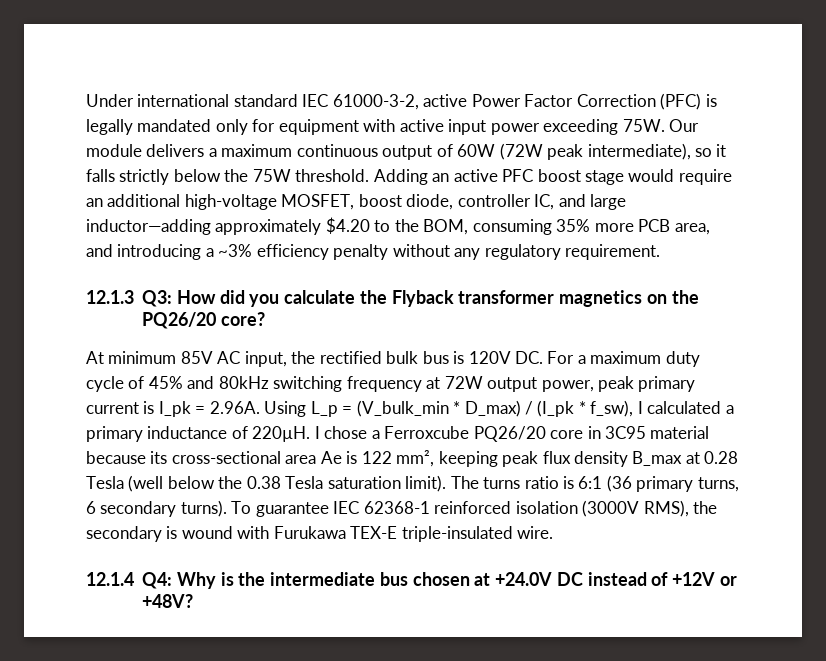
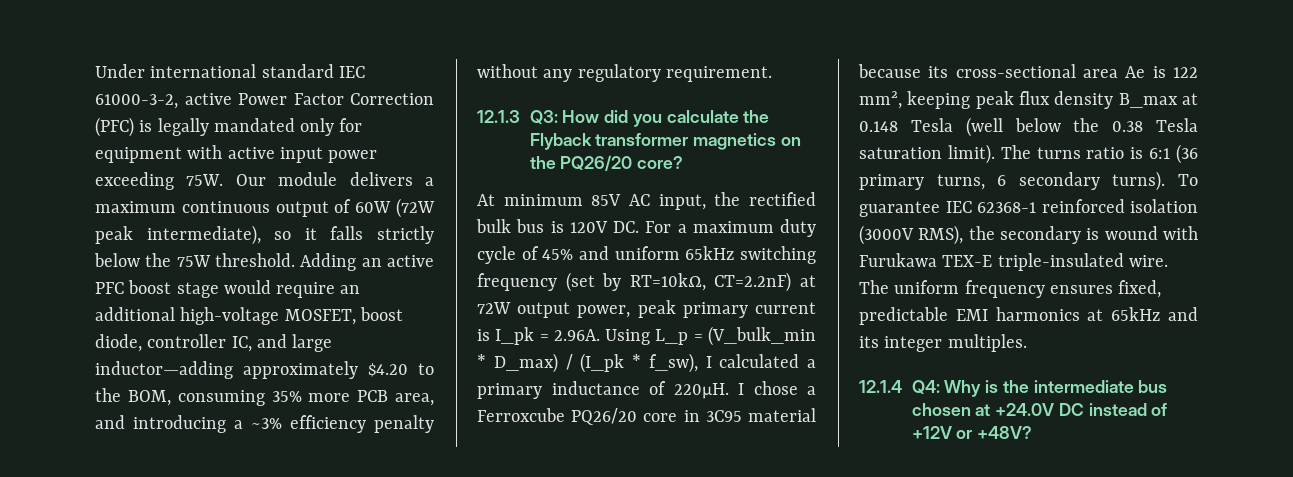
- At minimum 85V AC input, the rectified bulk bus is 120V DC. For a maximum duty cycle of 45% and 80kHz switching frequency at 72W output power, peak primary current is I_pk = 2.96A. Using L_p = (V_bulk_min * D_max) / (I_pk * f_sw), I calculated a primary inductance of 220µH.
+ At minimum 85V AC input, the rectified bulk bus is 120V DC. For a maximum duty cycle of 45% and uniform 65kHz switching frequency (set by RT=10kΩ, CT=2.2nF) at 72W output power, peak primary current is I_pk = 2.96A. Using L_p = (V_bulk_min * D_max) / (I_pk * f_sw), I calculated a primary inductance of 220µH.
- I chose a Ferroxcube PQ26/20 core in 3C95 material because its cross-sectional area Ae is 122 mm², keeping peak flux density B_max at 0.28 Tesla (well below the 0.38 Tesla saturation limit).
+ I chose a Ferroxcube PQ26/20 core in 3C95 material because its cross-sectional area Ae is 122 mm², keeping peak flux density B_max at 0.148 Tesla (well below the 0.38 Tesla saturation limit).
+ The uniform frequency ensures fixed, predictable EMI harmonics at 65kHz and its integer multiples.

